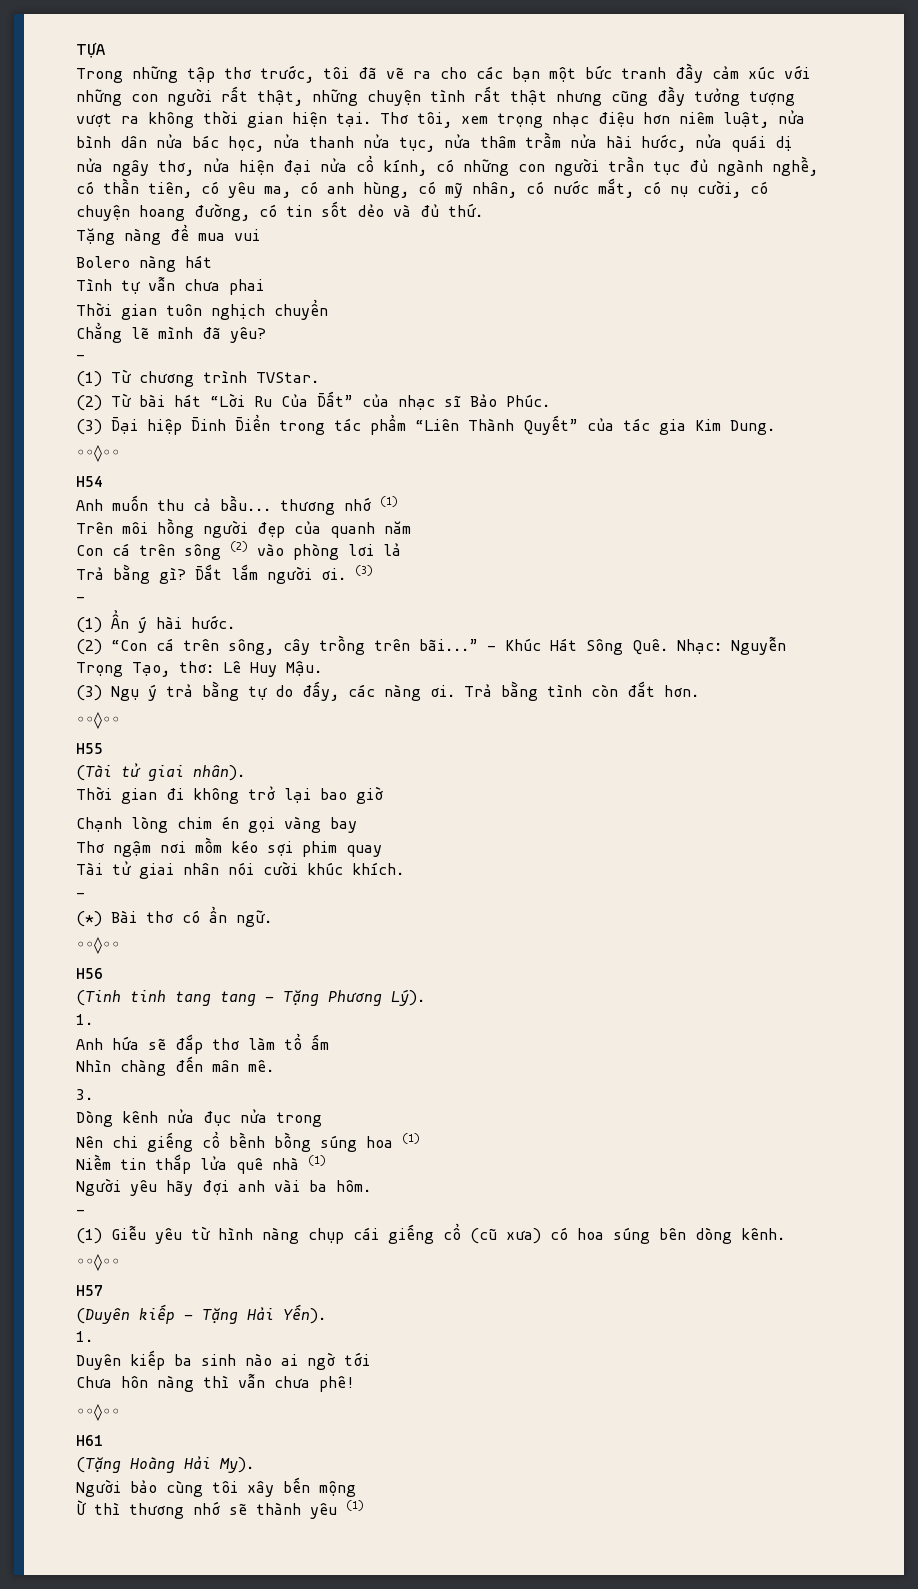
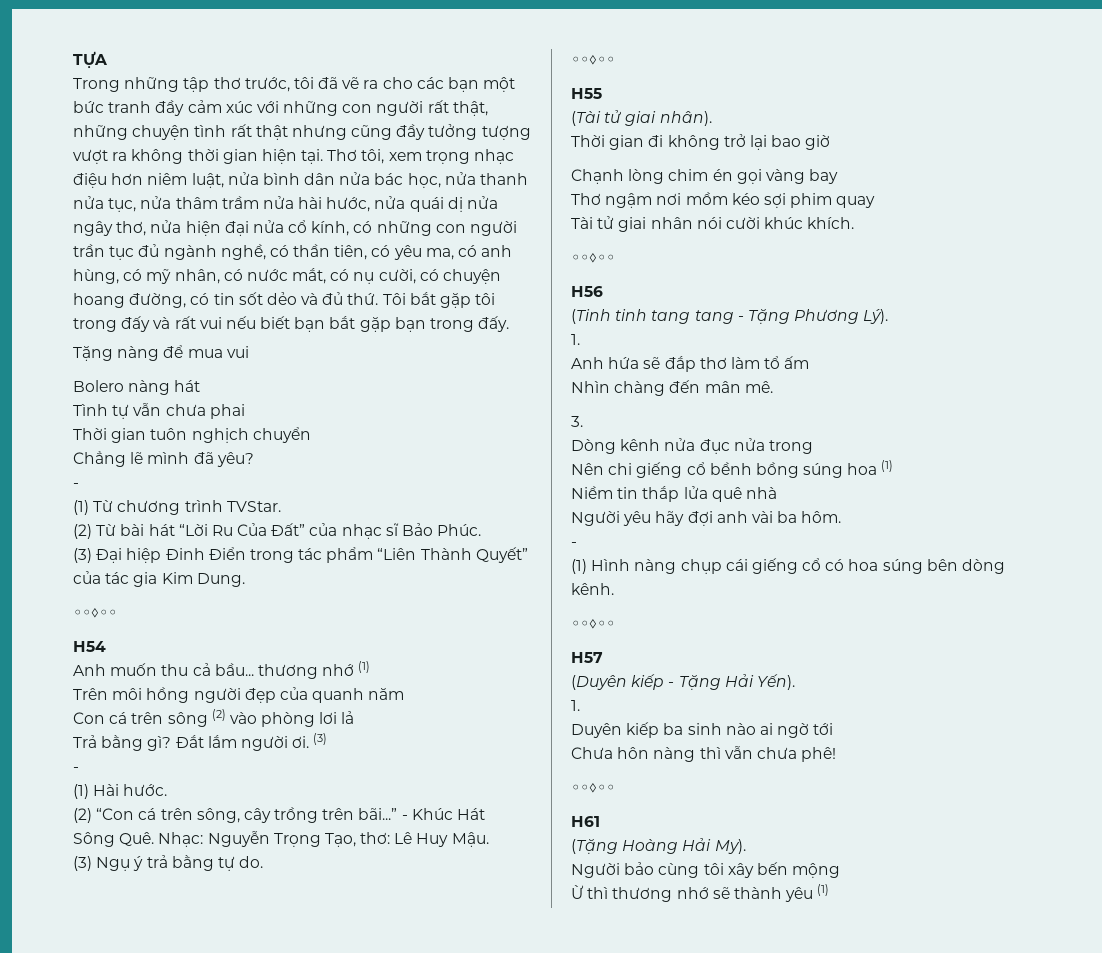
+ Tôi bắt gặp tôi trong đấy và rất vui nếu biết bạn bắt gặp bạn trong đấy.
- (1) Ẩn ý hài hước.
+ (1) Hài hước.
- (3) Ngụ ý trả bằng tự do đấy, các nàng ơi. Trả bằng tình còn đắt hơn.
+ (3) Ngụ ý trả bằng tự do.
  Tài tử giai nhân nói cười khúc khích.
- -
- (*) Bài thơ có ẩn ngữ.
- Niềm tin thắp lửa quê nhà (1)
+ Niềm tin thắp lửa quê nhà
- (1) Giễu yêu từ hình nàng chụp cái giếng cổ (cũ xưa) có hoa súng bên dòng kênh.
+ (1) Hình nàng chụp cái giếng cổ có hoa súng bên dòng kênh.

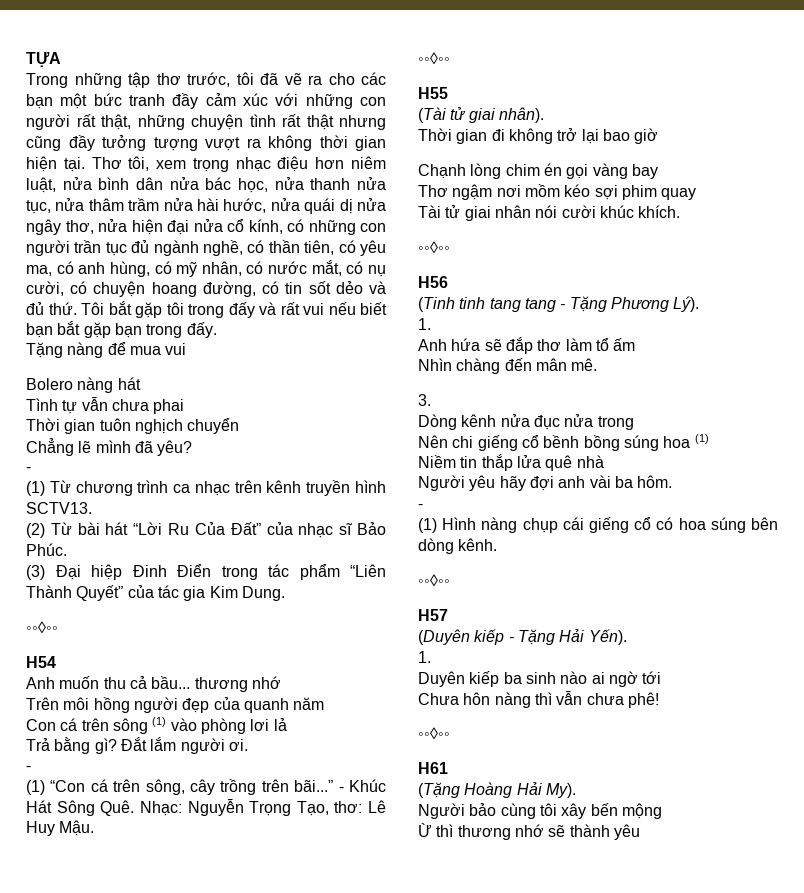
- (1) Từ chương trình TVStar.
+ (1) Từ chương trình ca nhạc trên kênh truyền hình SCTV13.
- Anh muốn thu cả bầu... thương nhớ (1)
+ Anh muốn thu cả bầu... thương nhớ
- Con cá trên sông (2) vào phòng lơi lả
+ Con cá trên sông (1) vào phòng lơi lả
- Đắt lắm người ơi. (3)
+ Đắt lắm người ơi.
  -
- (1) Hài hước.
- (2) “Con cá trên sông, cây trồng trên bãi...”
+ (1) “Con cá trên sông, cây trồng trên bãi...”
- (3) Ngụ ý trả bằng tự do.
- Ừ thì thương nhớ sẽ thành yêu (1)
+ Ừ thì thương nhớ sẽ thành yêu

